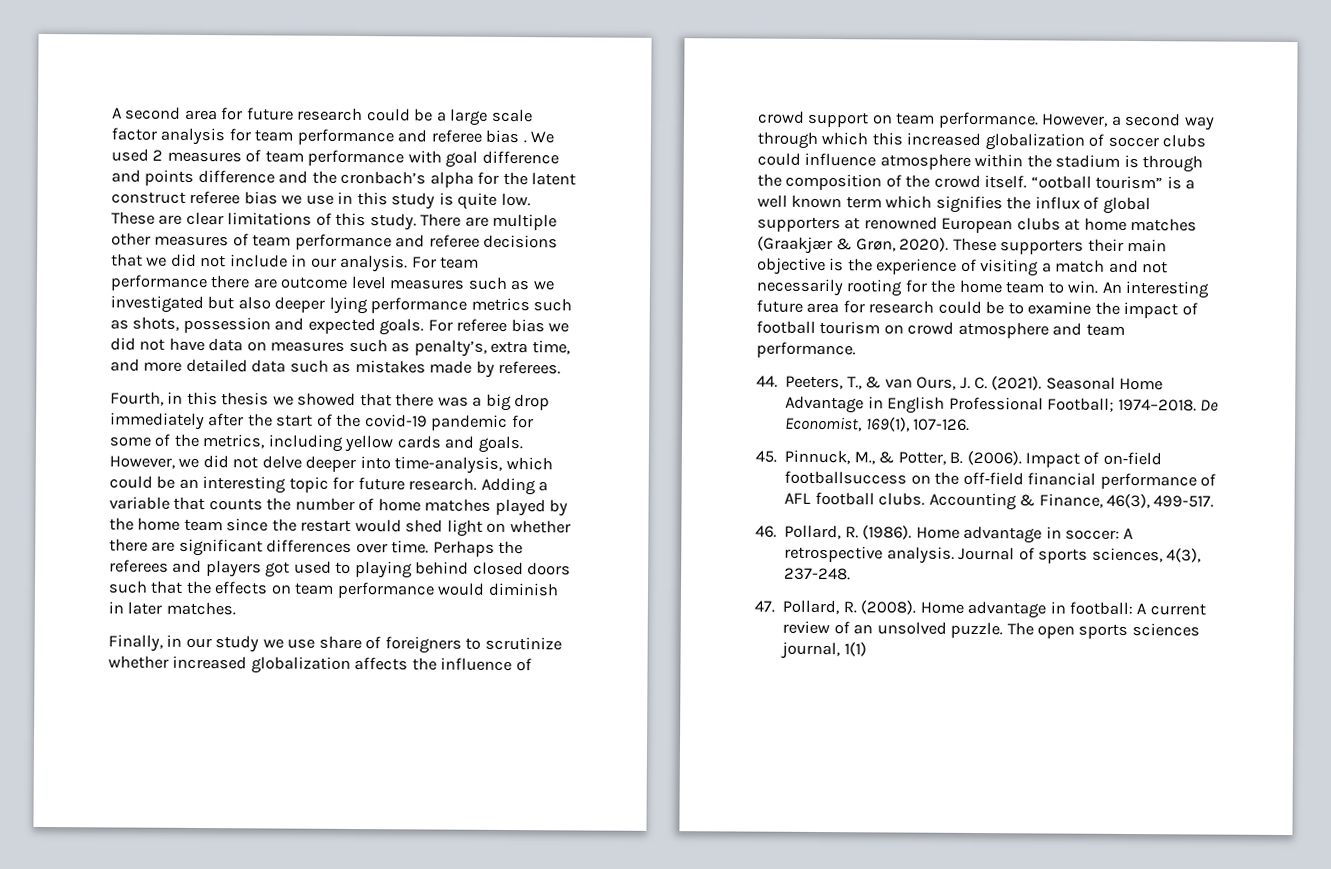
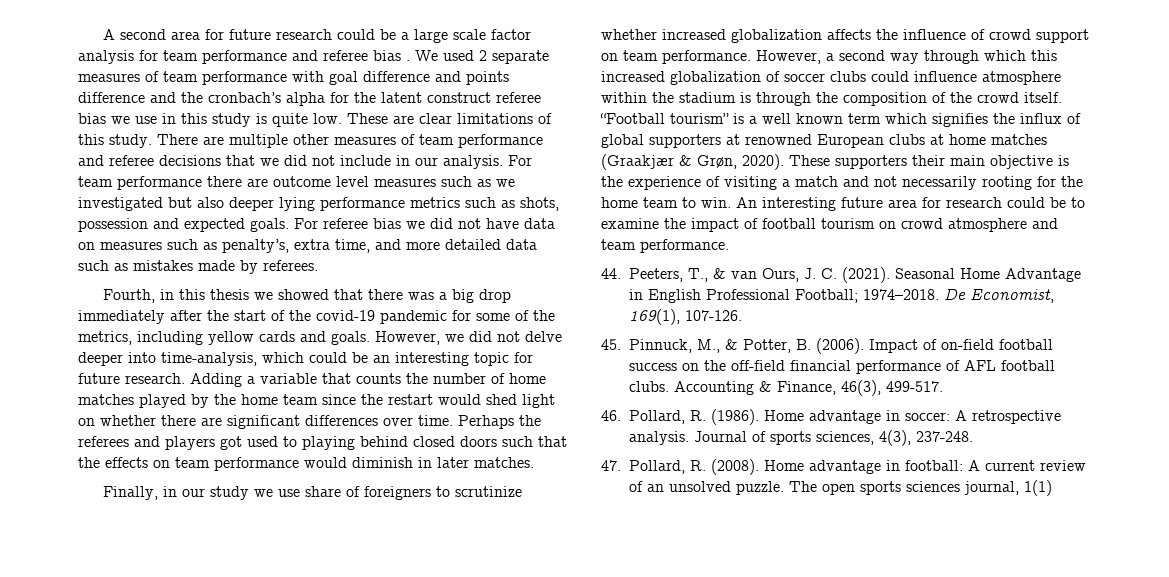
- We used 2 measures of team performance with goal difference and points difference and the cronbach’s alpha for the latent construct referee bias we use in this study is quite low.
+ We used 2 separate measures of team performance with goal difference and points difference and the cronbach’s alpha for the latent construct referee bias we use in this study is quite low.
- “ootball tourism” is a well known term which signifies the influx of global supporters at renowned European clubs at home matches (Graakjær & Grøn, 2020).
+ “Football tourism” is a well known term which signifies the influx of global supporters at renowned European clubs at home matches (Graakjær & Grøn, 2020).
- Impact of on‐field footballsuccess on the off‐field financial performance of AFL football clubs.
+ Impact of on‐field football success on the off‐field financial performance of AFL football clubs.

